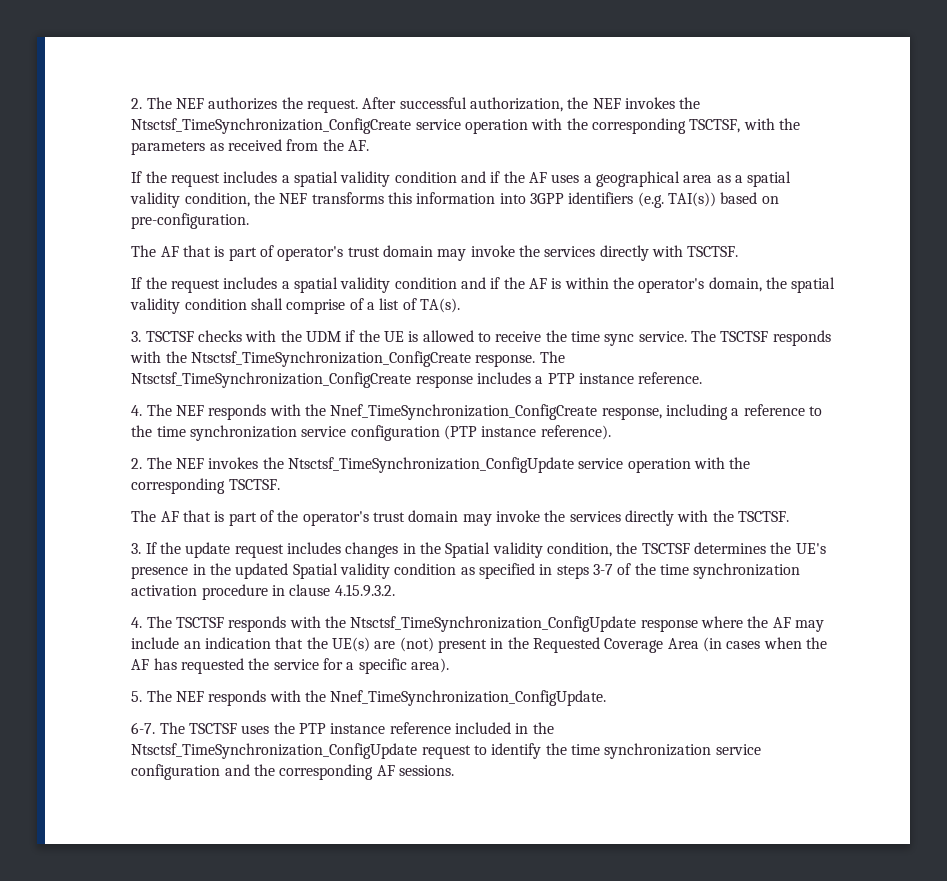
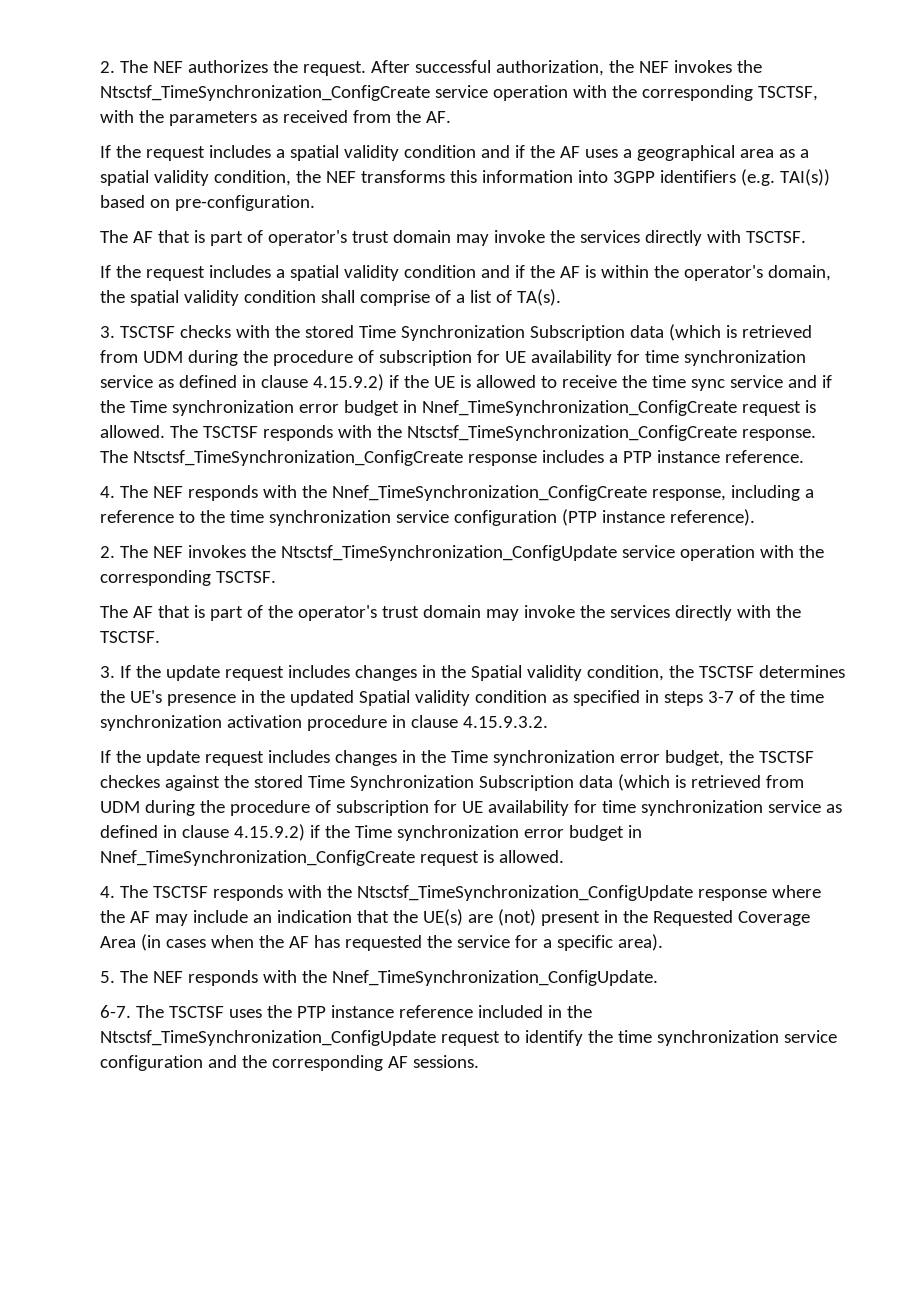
- 3. TSCTSF checks with the UDM if the UE is allowed to receive the time sync service.
+ 3. TSCTSF checks with the stored Time Synchronization Subscription data (which is retrieved from UDM during the procedure of subscription for UE availability for time synchronization service as defined in clause 4.15.9.2) if the UE is allowed to receive the time sync service and if the Time synchronization error budget in Nnef_TimeSynchronization_ConfigCreate request is allowed.
+ If the update request includes changes in the Time synchronization error budget, the TSCTSF checkes against the stored Time Synchronization Subscription data (which is retrieved from UDM during the procedure of subscription for UE availability for time synchronization service as defined in clause 4.15.9.2) if the Time synchronization error budget in Nnef_TimeSynchronization_ConfigCreate request is allowed.

